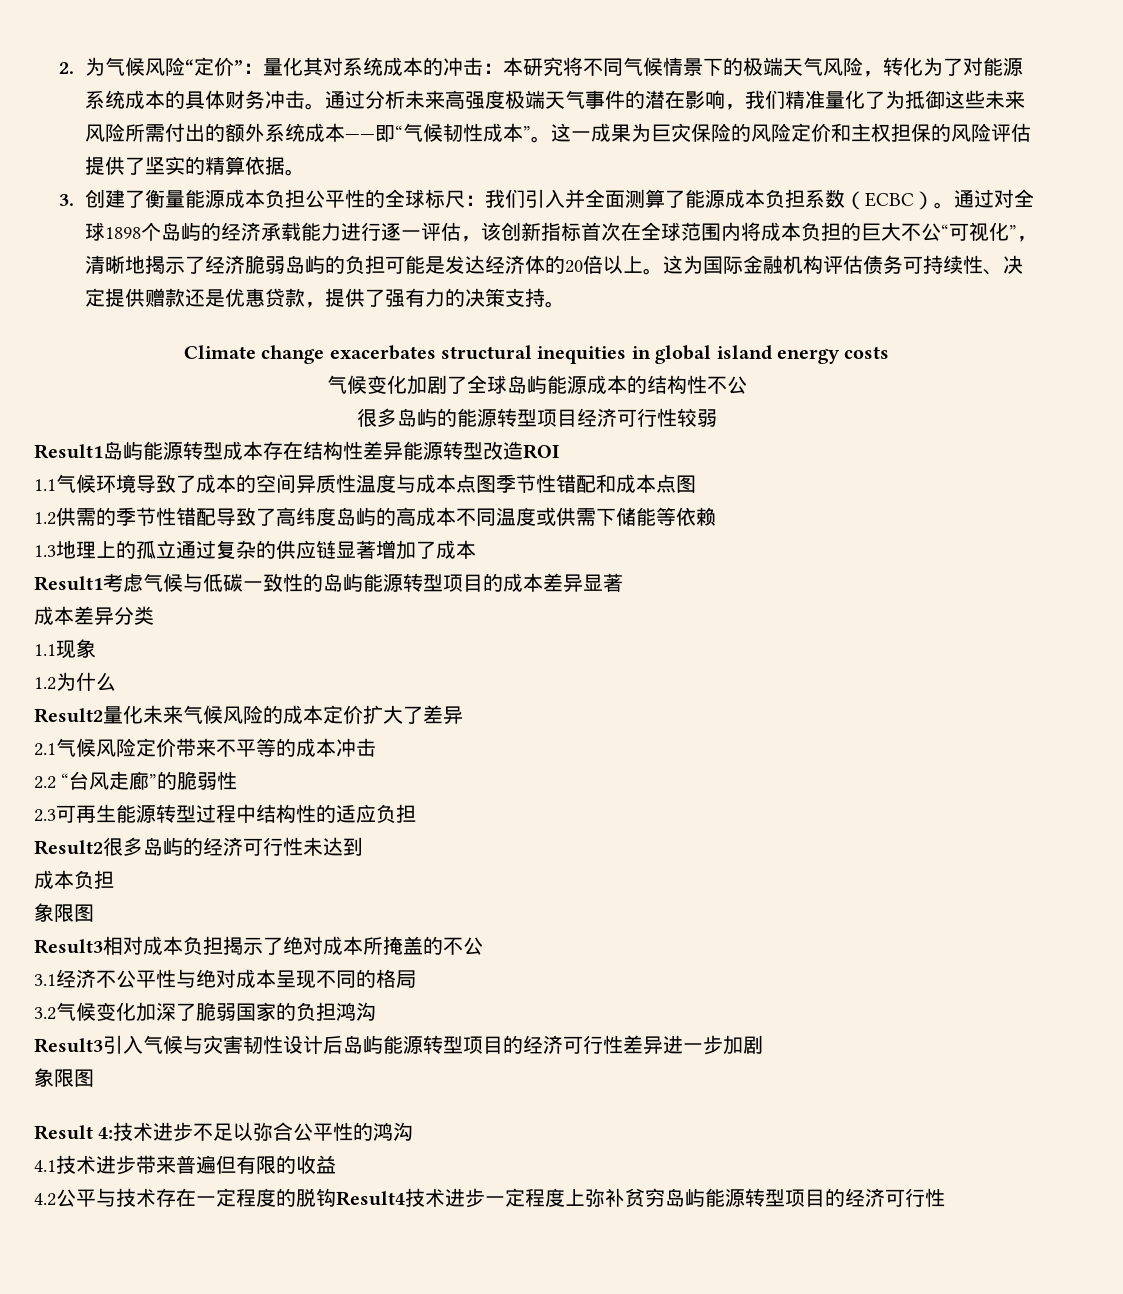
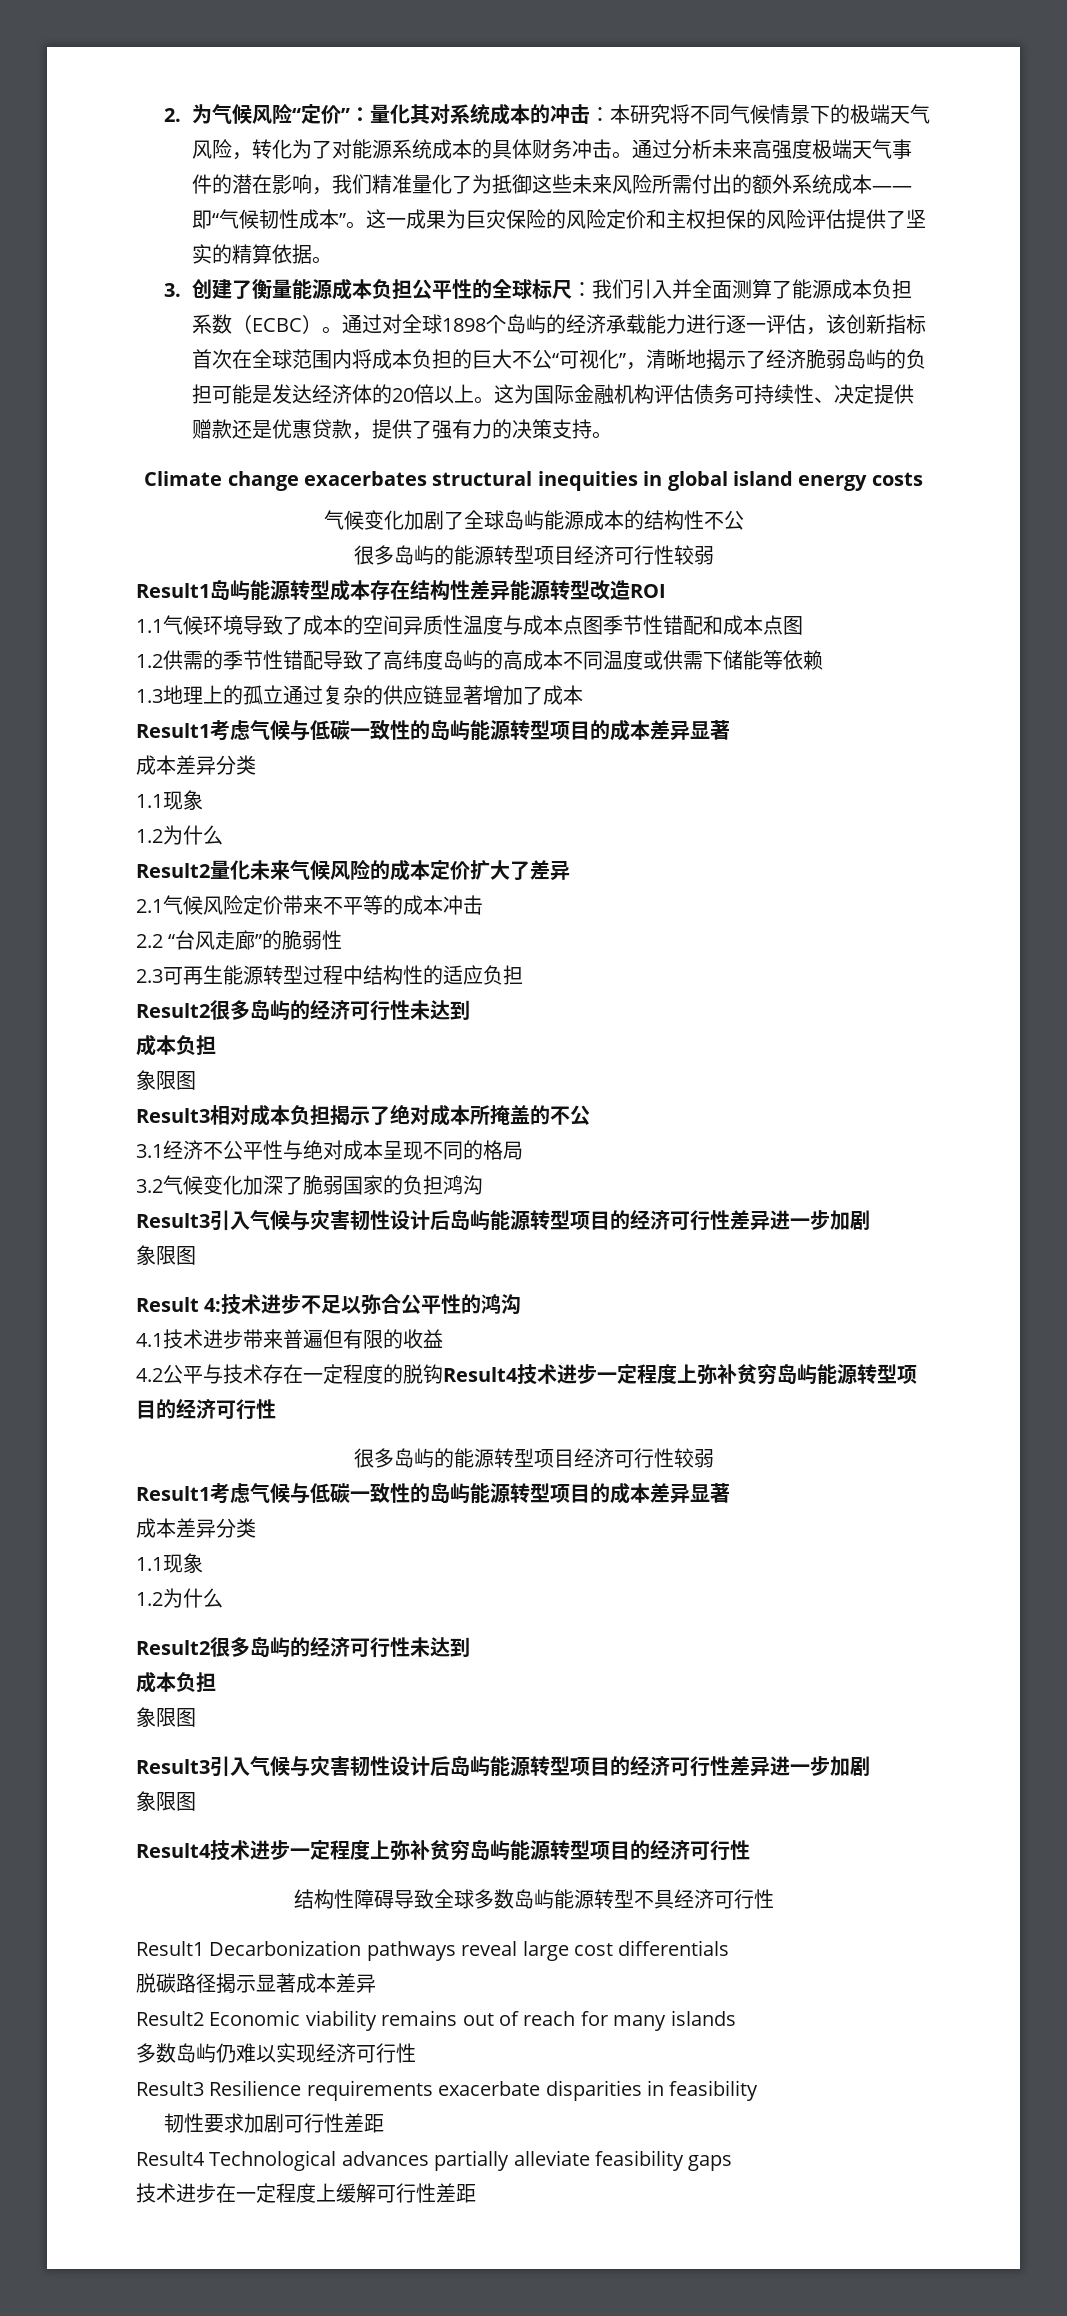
  4.2公平与技术存在一定程度的脱钩Result4技术进步一定程度上弥补贫穷岛屿能源转型项目的经济可行性
+ 很多岛屿的能源转型项目经济可行性较弱
+ Result1考虑气候与低碳一致性的岛屿能源转型项目的成本差异显著
+ 成本差异分类
+ 1.1现象
+ 1.2为什么
+ Result2很多岛屿的经济可行性未达到
+ 成本负担
+ 象限图
+ Result3引入气候与灾害韧性设计后岛屿能源转型项目的经济可行性差异进一步加剧
+ 象限图
+ Result4技术进步一定程度上弥补贫穷岛屿能源转型项目的经济可行性
+ 结构性障碍导致全球多数岛屿能源转型不具经济可行性
+ Result1 Decarbonization pathways reveal large cost differentials
+ 脱碳路径揭示显著成本差异
+ Result2 Economic viability remains out of reach for many islands
+ 多数岛屿仍难以实现经济可行性
+ Result3 Resilience requirements exacerbate disparities in feasibility
+ 韧性要求加剧可行性差距
+ Result4 Technological advances partially alleviate feasibility gaps
+ 技术进步在一定程度上缓解可行性差距

